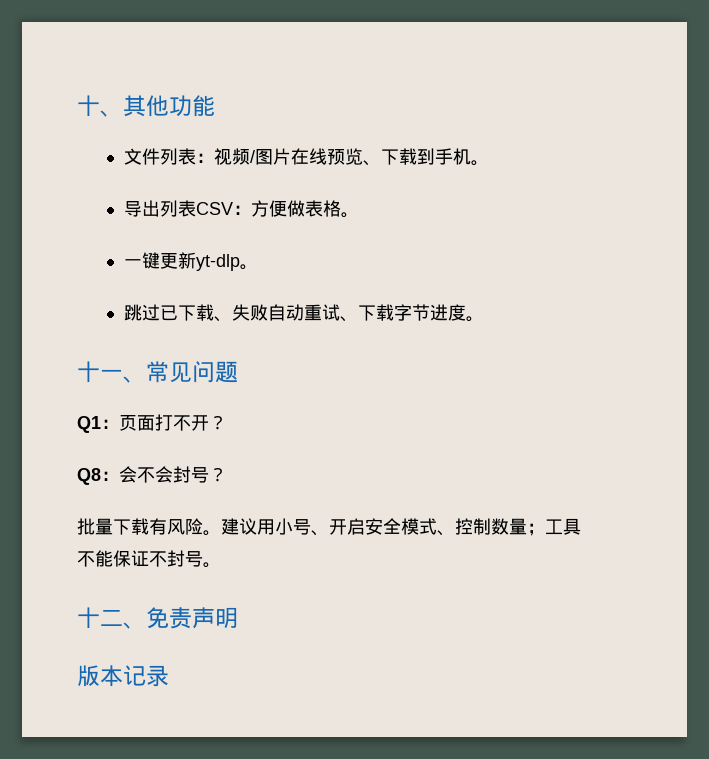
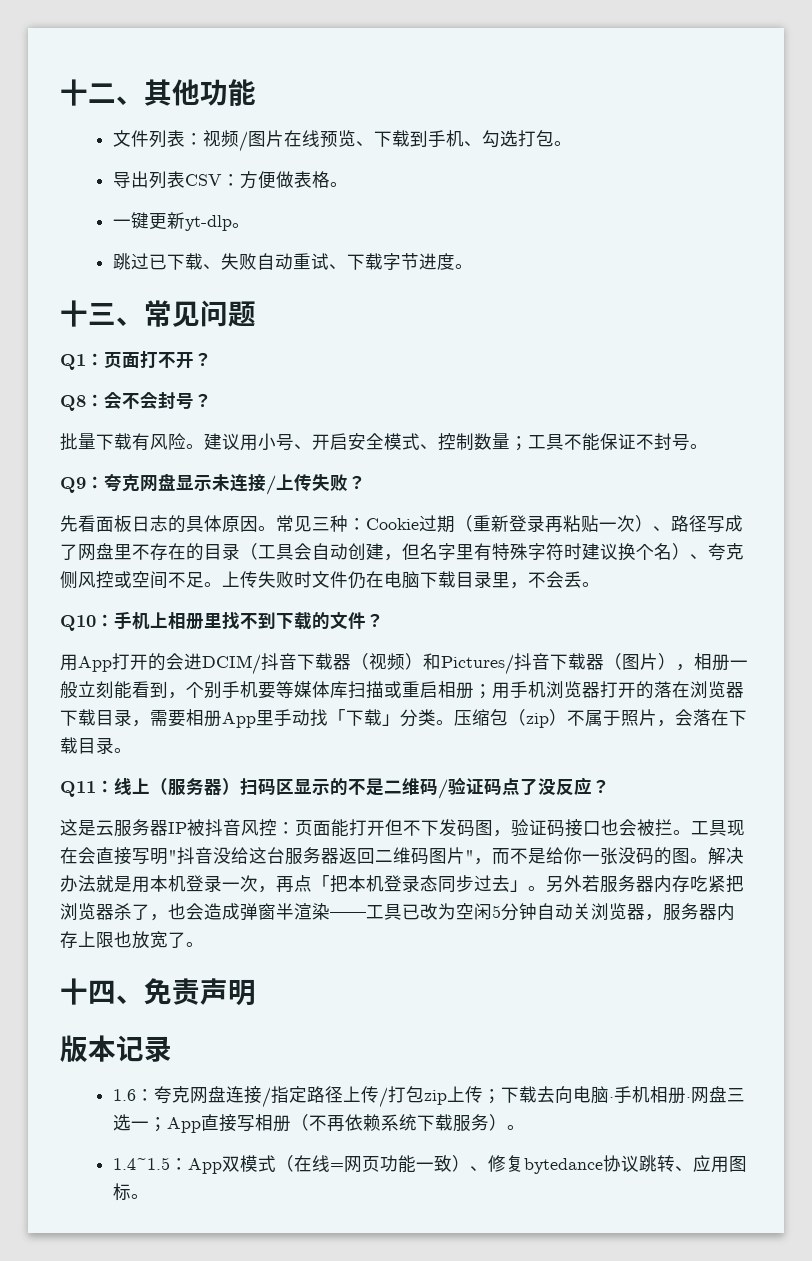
- 十、其他功能
+ 十二、其他功能
- 文件列表：视频/图片在线预览、下载到手机。
+ 文件列表：视频/图片在线预览、下载到手机、勾选打包。
- 十一、常见问题
+ 十三、常见问题
- 十二、免责声明
+ Q9：夸克网盘显示未连接/上传失败？
+ 先看面板日志的具体原因。常见三种：Cookie过期（重新登录再粘贴一次）、路径写成了网盘里不存在的目录（工具会自动创建，但名字里有特殊字符时建议换个名）、夸克侧风控或空间不足。上传失败时文件仍在电脑下载目录里，不会丢。
+ Q10：手机上相册里找不到下载的文件？
+ 用App打开的会进DCIM/抖音下载器（视频）和Pictures/抖音下载器（图片），相册一般立刻能看到，个别手机要等媒体库扫描或重启相册；用手机浏览器打开的落在浏览器下载目录，需要相册App里手动找「下载」分类。压缩包（zip）不属于照片，会落在下载目录。
+ Q11：线上（服务器）扫码区显示的不是二维码/验证码点了没反应？
+ 这是云服务器IP被抖音风控：页面能打开但不下发码图，验证码接口也会被拦。工具现在会直接写明"抖音没给这台服务器返回二维码图片"，而不是给你一张没码的图。解决办法就是用本机登录一次，再点「把本机登录态同步过去」。另外若服务器内存吃紧把浏览器杀了，也会造成弹窗半渲染——工具已改为空闲5分钟自动关浏览器，服务器内存上限也放宽了。
+ 十四、免责声明
+ 1.6：夸克网盘连接/指定路径上传/打包zip上传；下载去向电脑·手机相册·网盘三选一；App直接写相册（不再依赖系统下载服务）。
+ 1.4~1.5：App双模式（在线=网页功能一致）、修复bytedance协议跳转、应用图标。

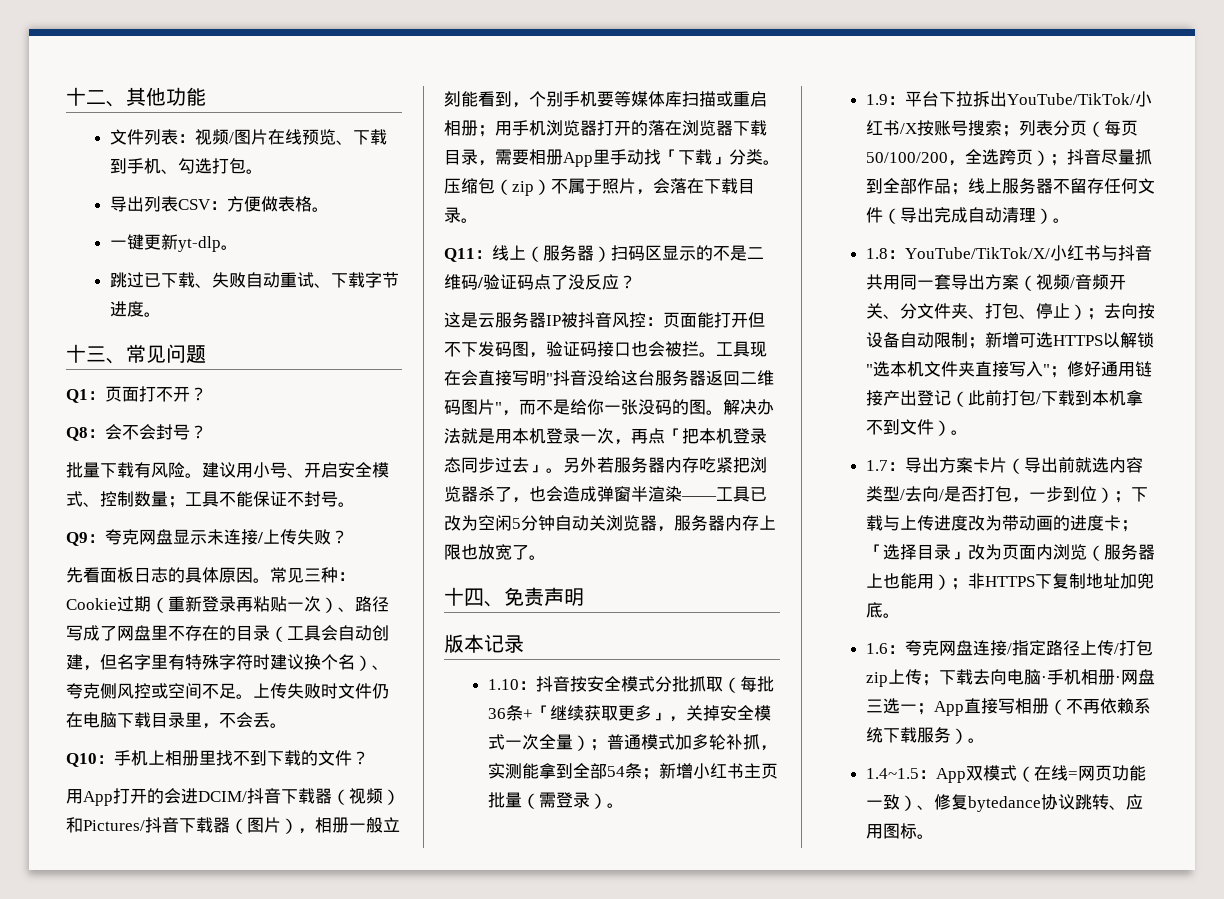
+ 1.10：抖音按安全模式分批抓取（每批36条+「继续获取更多」，关掉安全模式一次全量）；普通模式加多轮补抓，实测能拿到全部54条；新增小红书主页批量（需登录）。
+ 1.9：平台下拉拆出YouTube/TikTok/小红书/X按账号搜索；列表分页（每页50/100/200，全选跨页）；抖音尽量抓到全部作品；线上服务器不留存任何文件（导出完成自动清理）。
+ 1.8：YouTube/TikTok/X/小红书与抖音共用同一套导出方案（视频/音频开关、分文件夹、打包、停止）；去向按设备自动限制；新增可选HTTPS以解锁"选本机文件夹直接写入"；修好通用链接产出登记（此前打包/下载到本机拿不到文件）。
+ 1.7：导出方案卡片（导出前就选内容类型/去向/是否打包，一步到位）；下载与上传进度改为带动画的进度卡；「选择目录」改为页面内浏览（服务器上也能用）；非HTTPS下复制地址加兜底。

